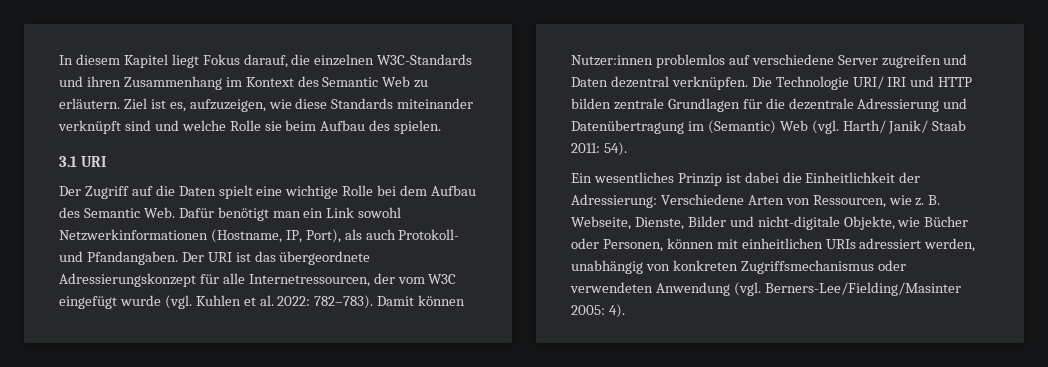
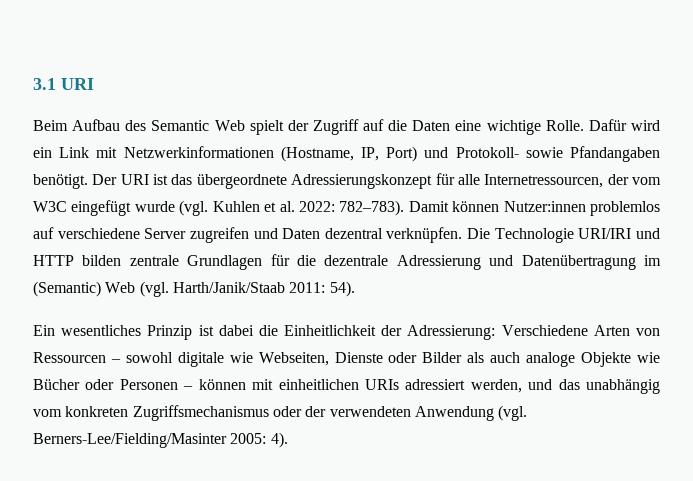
- In diesem Kapitel liegt Fokus darauf, die einzelnen W3C-Standards und ihren Zusammenhang im Kontext des Semantic Web zu erläutern. Ziel ist es, aufzuzeigen, wie diese Standards miteinander verknüpft sind und welche Rolle sie beim Aufbau des spielen.
  3.1 URI
- Der Zugriff auf die Daten spielt eine wichtige Rolle bei dem Aufbau des Semantic Web. Dafür benötigt man ein Link sowohl Netzwerkinformationen (Hostname, IP, Port), als auch Protokoll- und Pfandangaben.
+ Beim Aufbau des Semantic Web spielt der Zugriff auf die Daten eine wichtige Rolle. Dafür wird ein Link mit Netzwerkinformationen (Hostname, IP, Port) und Protokoll- sowie Pfandangaben benötigt.
- Die Technologie URI/ IRI und HTTP bilden zentrale Grundlagen für die dezentrale Adressierung und Datenübertragung im (Semantic) Web (vgl. Harth/ Janik/ Staab 2011: 54).
+ Die Technologie URI/IRI und HTTP bilden zentrale Grundlagen für die dezentrale Adressierung und Datenübertragung im (Semantic) Web (vgl. Harth/Janik/Staab 2011: 54).
- Ein wesentliches Prinzip ist dabei die Einheitlichkeit der Adressierung: Verschiedene Arten von Ressourcen, wie z. B. Webseite, Dienste, Bilder und nicht-digitale Objekte, wie Bücher oder Personen, können mit einheitlichen URIs adressiert werden, unabhängig von konkreten Zugriffsmechanismus oder verwendeten Anwendung (vgl. Berners-Lee/Fielding/Masinter 2005: 4).
+ Ein wesentliches Prinzip ist dabei die Einheitlichkeit der Adressierung: Verschiedene Arten von Ressourcen – sowohl digitale wie Webseiten, Dienste oder Bilder als auch analoge Objekte wie Bücher oder Personen – können mit einheitlichen URIs adressiert werden, und das unabhängig vom konkreten Zugriffsmechanismus oder der verwendeten Anwendung (vgl. Berners-Lee/Fielding/Masinter 2005: 4).

